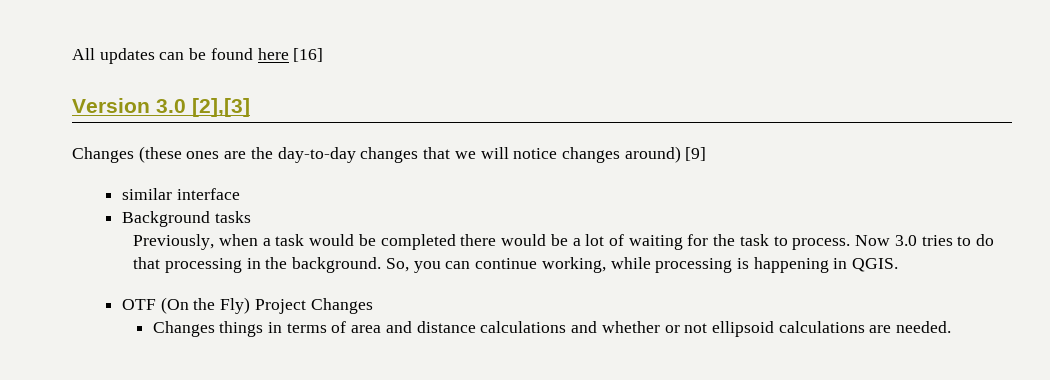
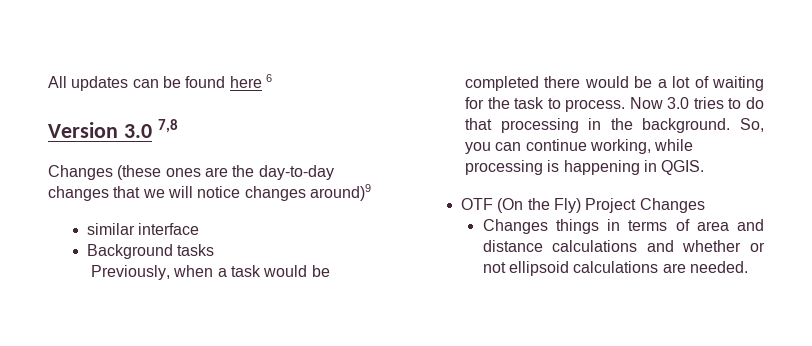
- All updates can be found here [16]
+ All updates can be found here 6
- Version 3.0 [2],[3]
+ Version 3.0 7,8
- Changes (these ones are the day-to-day changes that we will notice changes around) [9]
+ Changes (these ones are the day-to-day changes that we will notice changes around)9

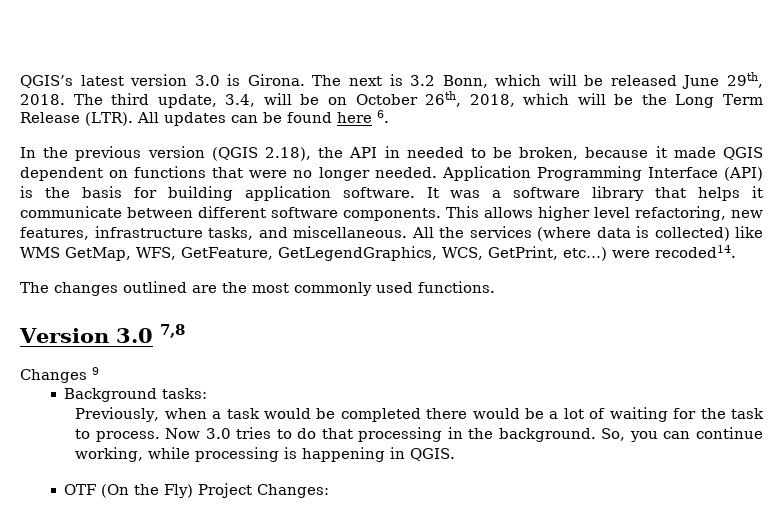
+ QGIS’s latest version 3.0 is Girona. The next is 3.2 Bonn, which will be released June 29th, 2018. The third update, 3.4, will be on October 26th, 2018, which will be the Long Term Release (LTR).
- All updates can be found here 6
+ All updates can be found here 6.
+ In the previous version (QGIS 2.18), the API in needed to be broken, because it made QGIS dependent on functions that were no longer needed. Application Programming Interface (API) is the basis for building application software. It was a software library that helps it communicate between different software components. This allows higher level refactoring, new features, infrastructure tasks, and miscellaneous. All the services (where data is collected) like WMS GetMap, WFS, GetFeature, GetLegendGraphics, WCS, GetPrint, etc…) were recoded14.
+ The changes outlined are the most commonly used functions.
  Version 3.0 7,8
- Changes (these ones are the day-to-day changes that we will notice changes around)9
- similar interface
+ Changes 9
- Background tasks
+ Background tasks:
- OTF (On the Fly) Project Changes
- Changes things in terms of area and distance calculations and whether or not ellipsoid calculations are needed.
+ OTF (On the Fly) Project Changes:

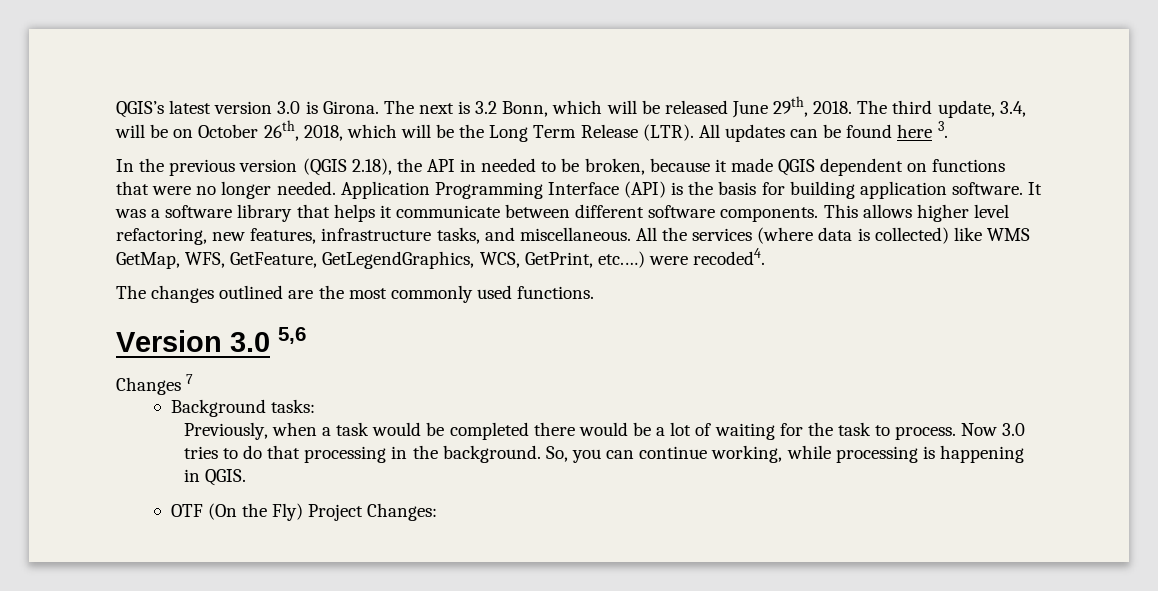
- All updates can be found here 6.
+ All updates can be found here 3.
- All the services (where data is collected) like WMS GetMap, WFS, GetFeature, GetLegendGraphics, WCS, GetPrint, etc…) were recoded14.
+ All the services (where data is collected) like WMS GetMap, WFS, GetFeature, GetLegendGraphics, WCS, GetPrint, etc.…) were recoded4.
- Version 3.0 7,8
+ Version 3.0 5,6
- Changes 9
+ Changes 7

